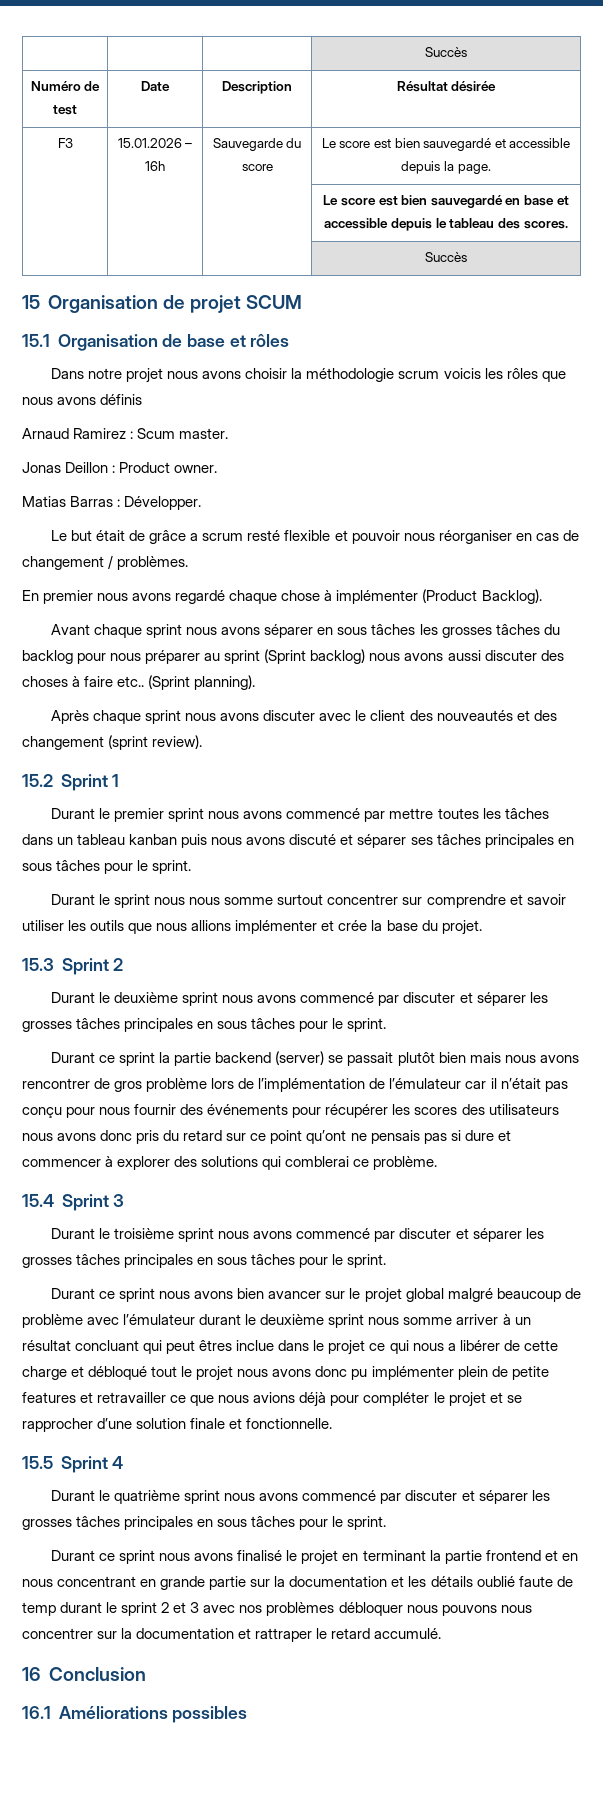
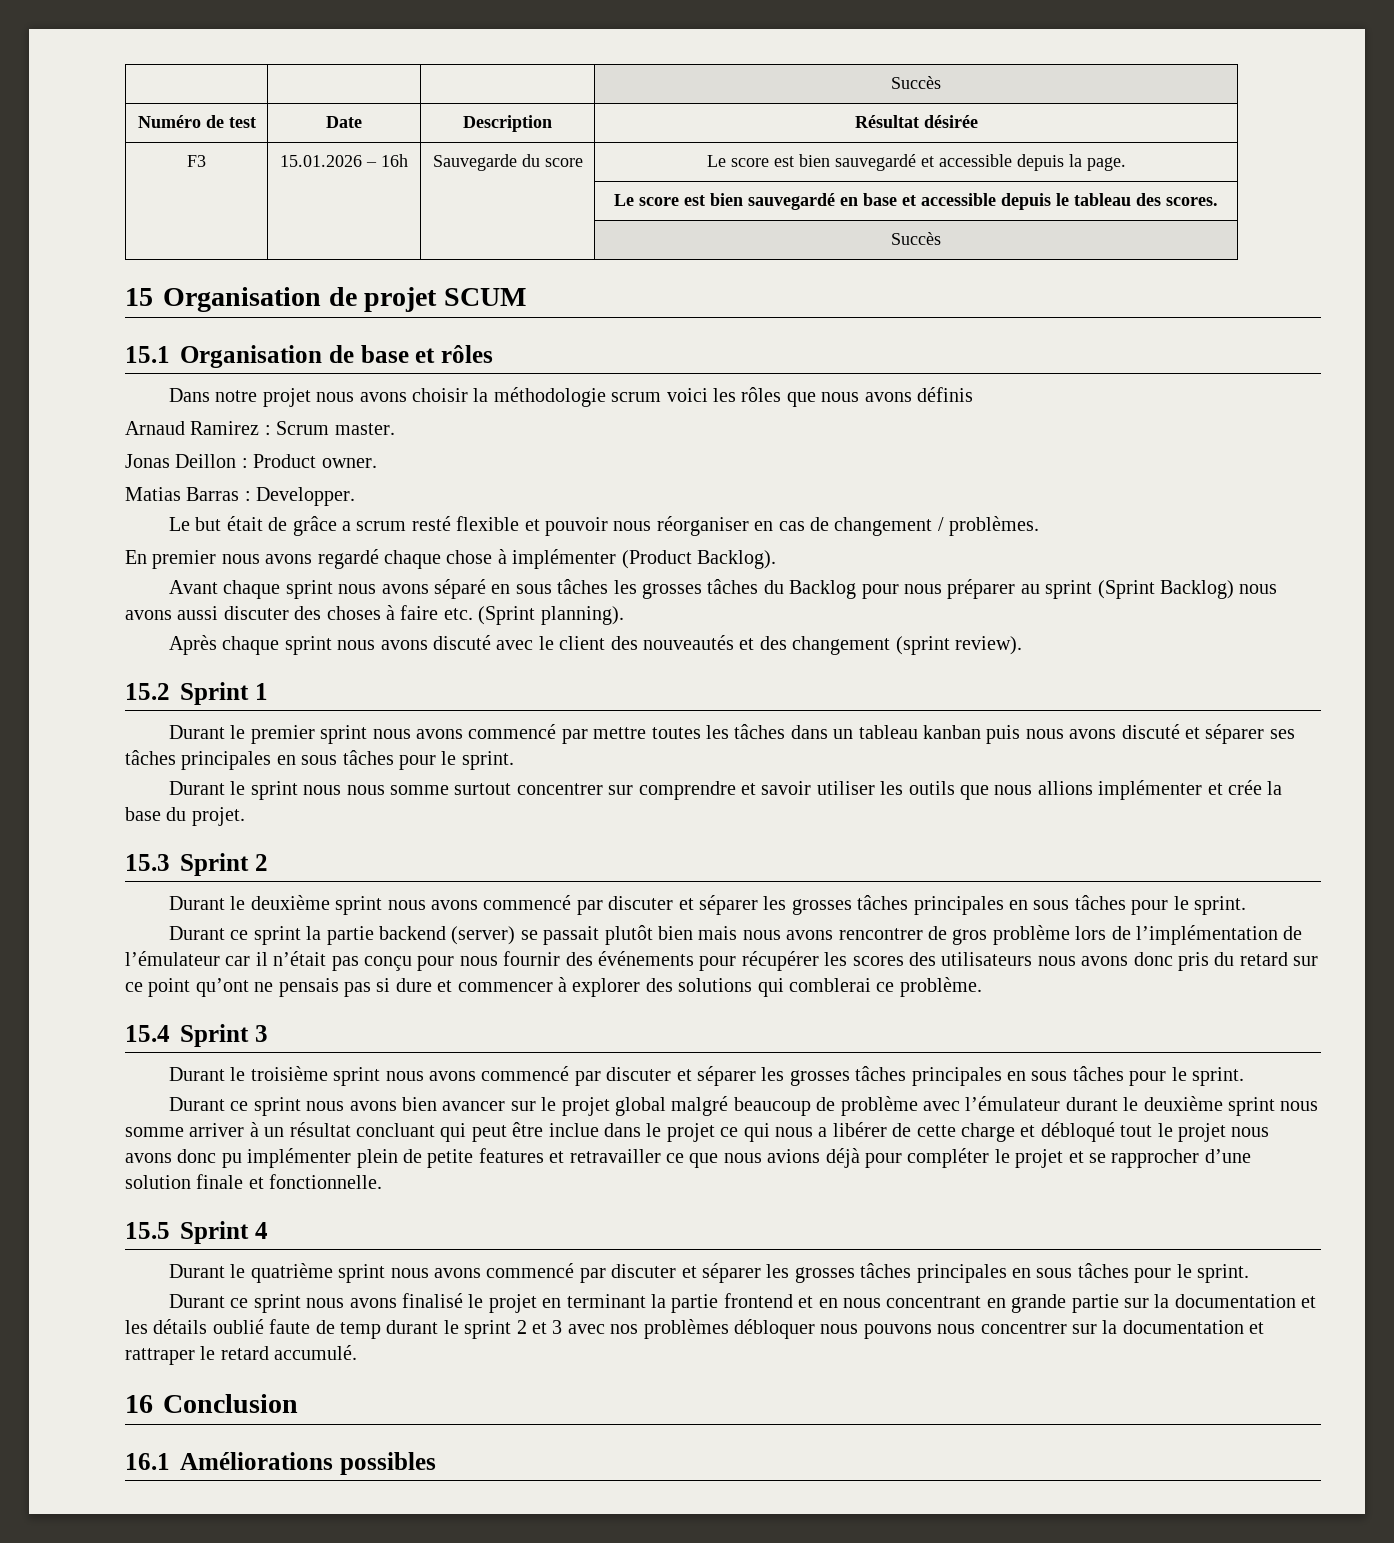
- Dans notre projet nous avons choisir la méthodologie scrum voicis les rôles que nous avons définis
+ Dans notre projet nous avons choisir la méthodologie scrum voici les rôles que nous avons définis
- Arnaud Ramirez : Scum master.
+ Arnaud Ramirez : Scrum master.
- Matias Barras : Développer.
+ Matias Barras : Developper.
- Avant chaque sprint nous avons séparer en sous tâches les grosses tâches du backlog pour nous préparer au sprint (Sprint backlog) nous avons aussi discuter des choses à faire etc.. (Sprint planning).
+ Avant chaque sprint nous avons séparé en sous tâches les grosses tâches du Backlog pour nous préparer au sprint (Sprint Backlog) nous avons aussi discuter des choses à faire etc. (Sprint planning).
- Après chaque sprint nous avons discuter avec le client des nouveautés et des changement (sprint review).
+ Après chaque sprint nous avons discuté avec le client des nouveautés et des changement (sprint review).
- Durant ce sprint nous avons bien avancer sur le projet global malgré beaucoup de problème avec l’émulateur durant le deuxième sprint nous somme arriver à un résultat concluant qui peut êtres inclue dans le projet ce qui nous a libérer de cette charge et débloqué tout le projet nous avons donc pu implémenter plein de petite features et retravailler ce que nous avions déjà pour compléter le projet et se rapprocher d’une solution finale et fonctionnelle.
+ Durant ce sprint nous avons bien avancer sur le projet global malgré beaucoup de problème avec l’émulateur durant le deuxième sprint nous somme arriver à un résultat concluant qui peut être inclue dans le projet ce qui nous a libérer de cette charge et débloqué tout le projet nous avons donc pu implémenter plein de petite features et retravailler ce que nous avions déjà pour compléter le projet et se rapprocher d’une solution finale et fonctionnelle.

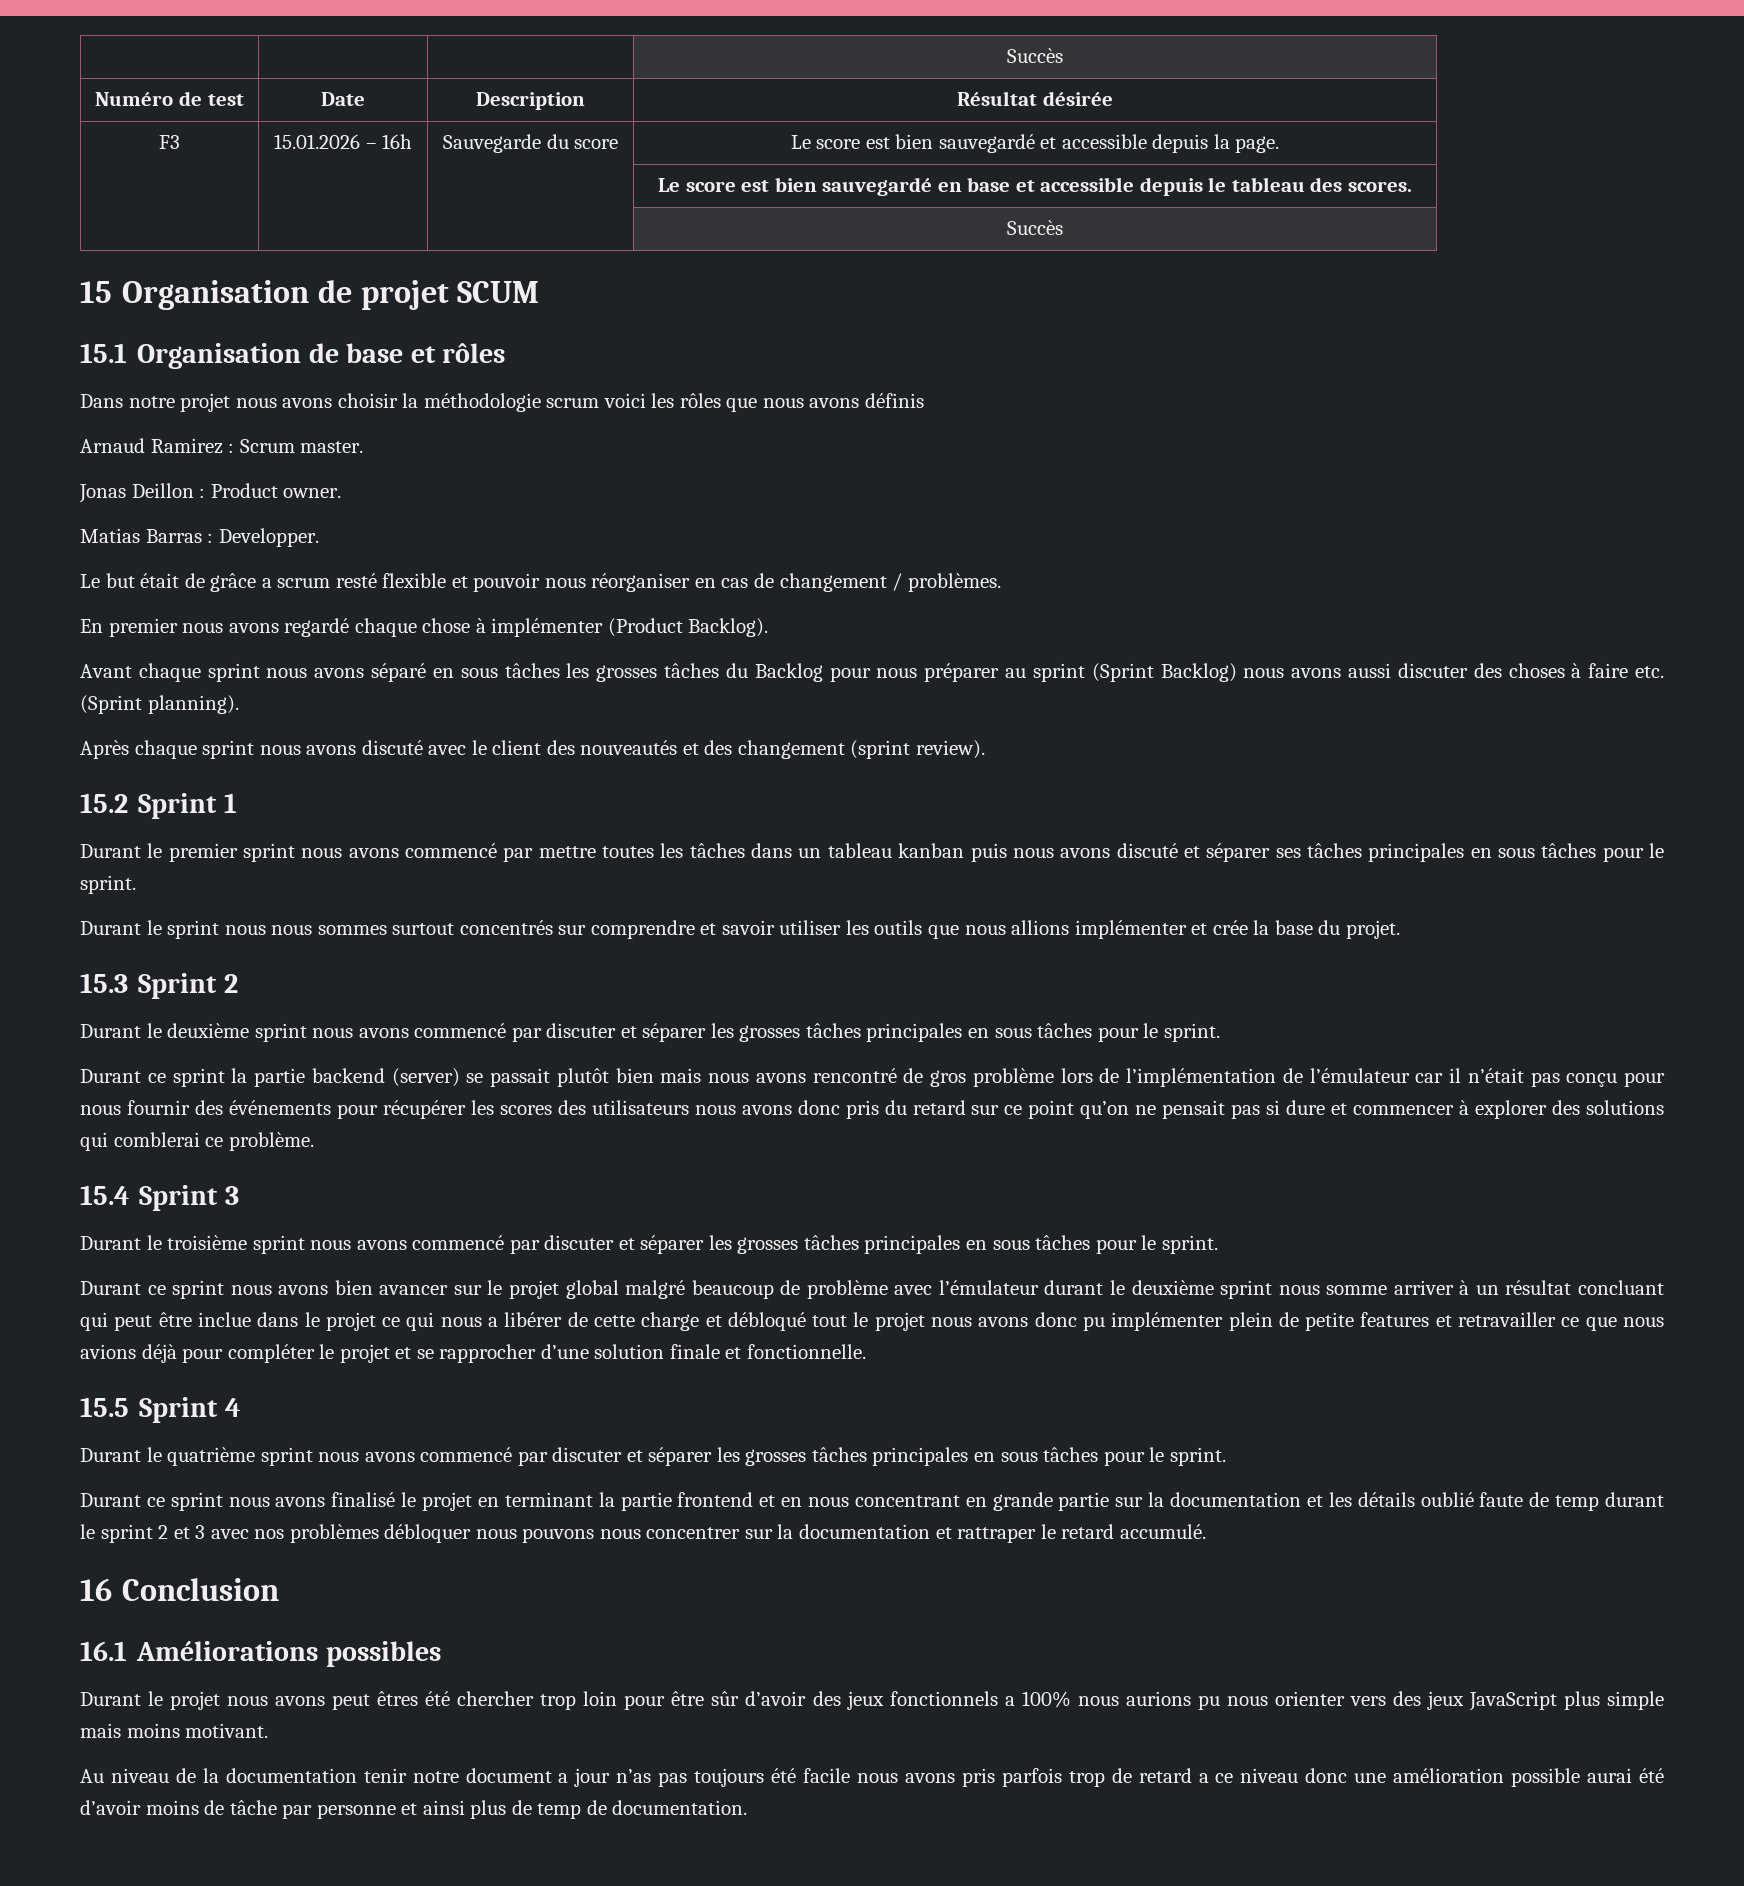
- Durant le sprint nous nous somme surtout concentrer sur comprendre et savoir utiliser les outils que nous allions implémenter et crée la base du projet.
+ Durant le sprint nous nous sommes surtout concentrés sur comprendre et savoir utiliser les outils que nous allions implémenter et crée la base du projet.
- Durant ce sprint la partie backend (server) se passait plutôt bien mais nous avons rencontrer de gros problème lors de l’implémentation de l’émulateur car il n’était pas conçu pour nous fournir des événements pour récupérer les scores des utilisateurs nous avons donc pris du retard sur ce point qu’ont ne pensais pas si dure et commencer à explorer des solutions qui comblerai ce problème.
+ Durant ce sprint la partie backend (server) se passait plutôt bien mais nous avons rencontré de gros problème lors de l’implémentation de l’émulateur car il n’était pas conçu pour nous fournir des événements pour récupérer les scores des utilisateurs nous avons donc pris du retard sur ce point qu’on ne pensait pas si dure et commencer à explorer des solutions qui comblerai ce problème.
+ Durant le projet nous avons peut êtres été chercher trop loin pour être sûr d’avoir des jeux fonctionnels a 100% nous aurions pu nous orienter vers des jeux JavaScript plus simple mais moins motivant.
+ Au niveau de la documentation tenir notre document a jour n’as pas toujours été facile nous avons pris parfois trop de retard a ce niveau donc une amélioration possible aurai été d’avoir moins de tâche par personne et ainsi plus de temp de documentation.

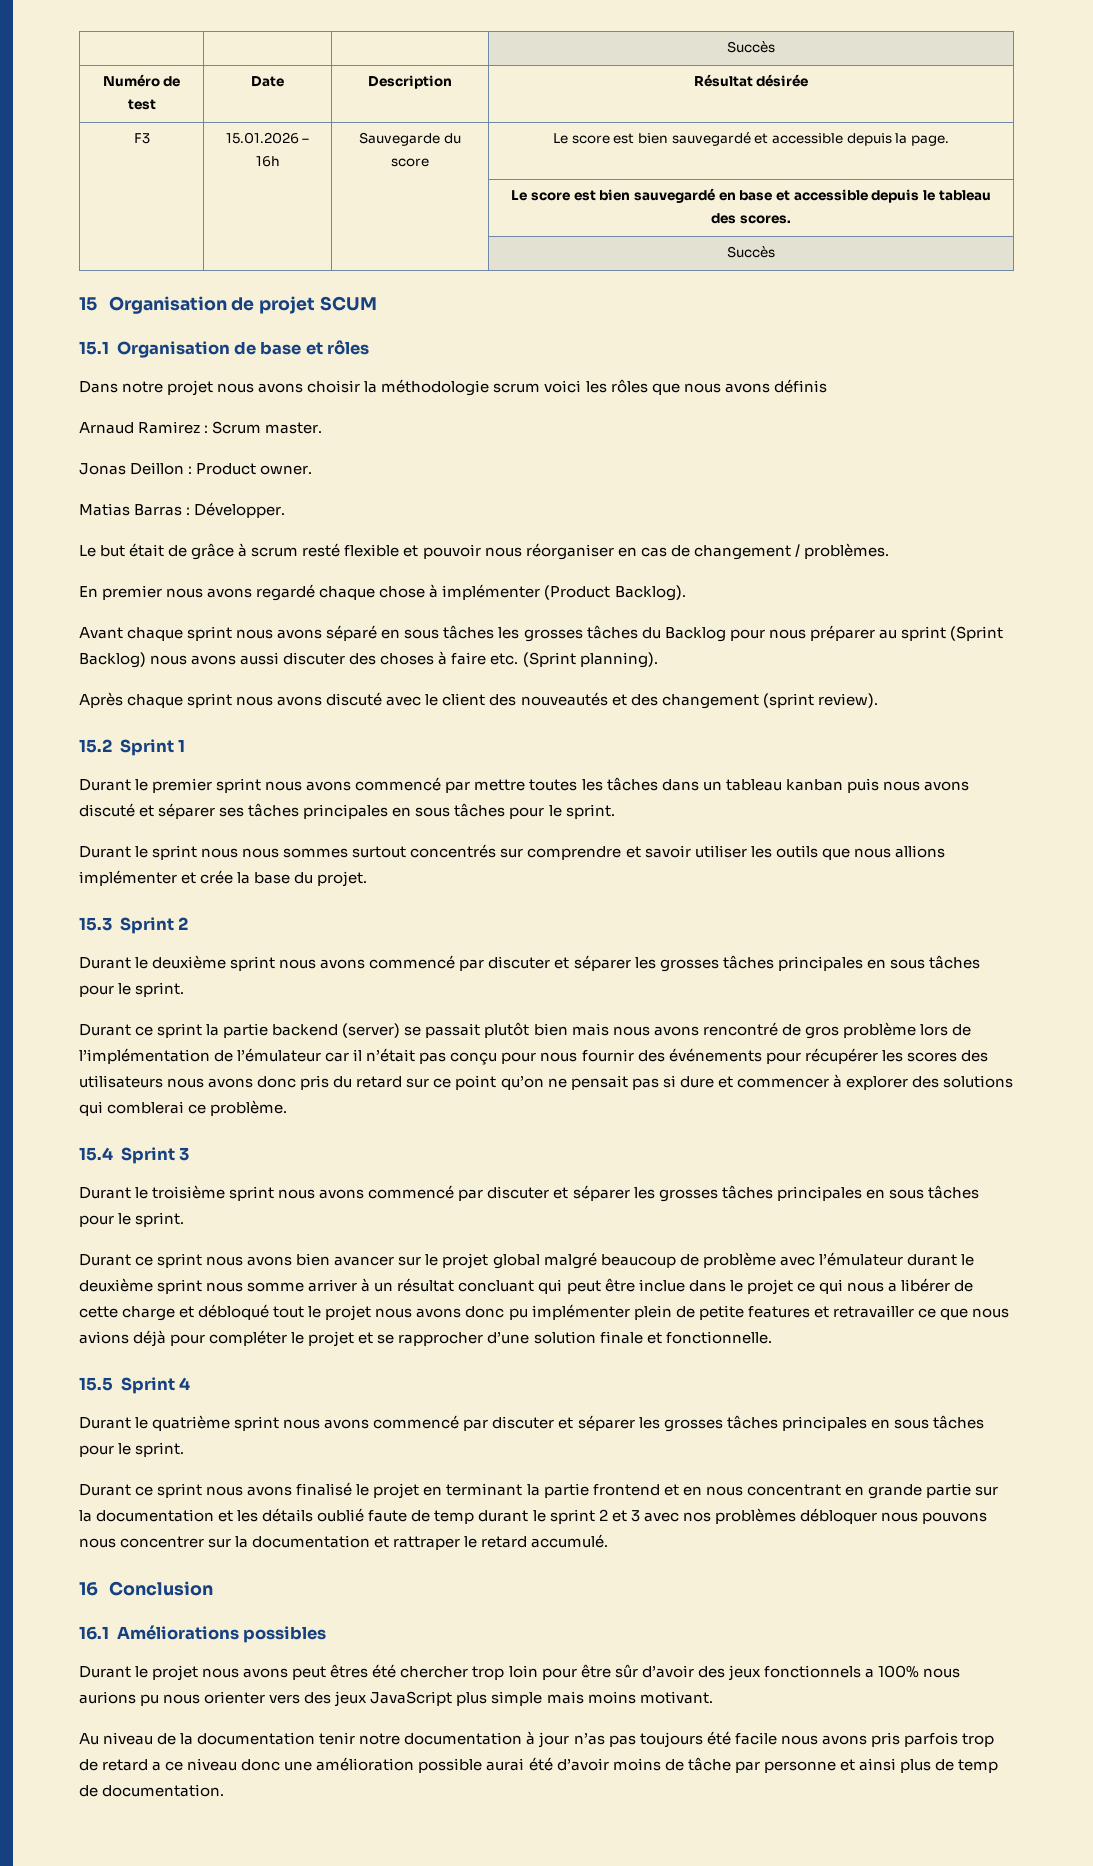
- Matias Barras : Developper.
+ Matias Barras : Développer.
- Le but était de grâce a scrum resté flexible et pouvoir nous réorganiser en cas de changement / problèmes.
+ Le but était de grâce à scrum resté flexible et pouvoir nous réorganiser en cas de changement / problèmes.
- Au niveau de la documentation tenir notre document a jour n’as pas toujours été facile nous avons pris parfois trop de retard a ce niveau donc une amélioration possible aurai été d’avoir moins de tâche par personne et ainsi plus de temp de documentation.
+ Au niveau de la documentation tenir notre documentation à jour n’as pas toujours été facile nous avons pris parfois trop de retard a ce niveau donc une amélioration possible aurai été d’avoir moins de tâche par personne et ainsi plus de temp de documentation.

